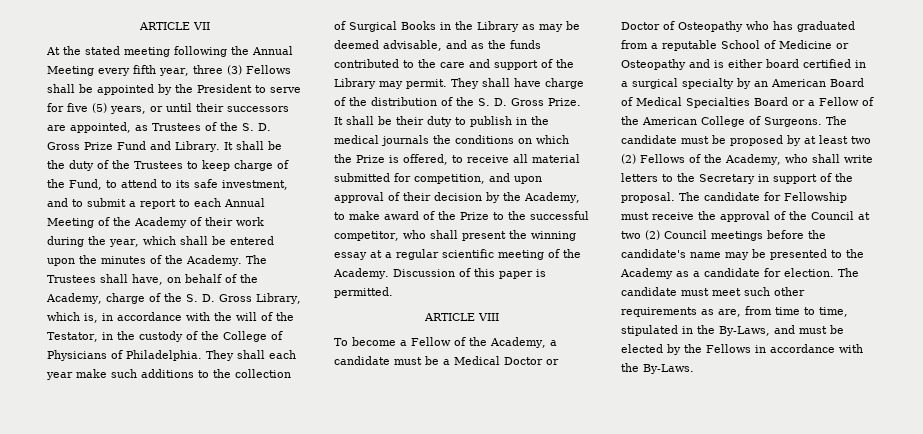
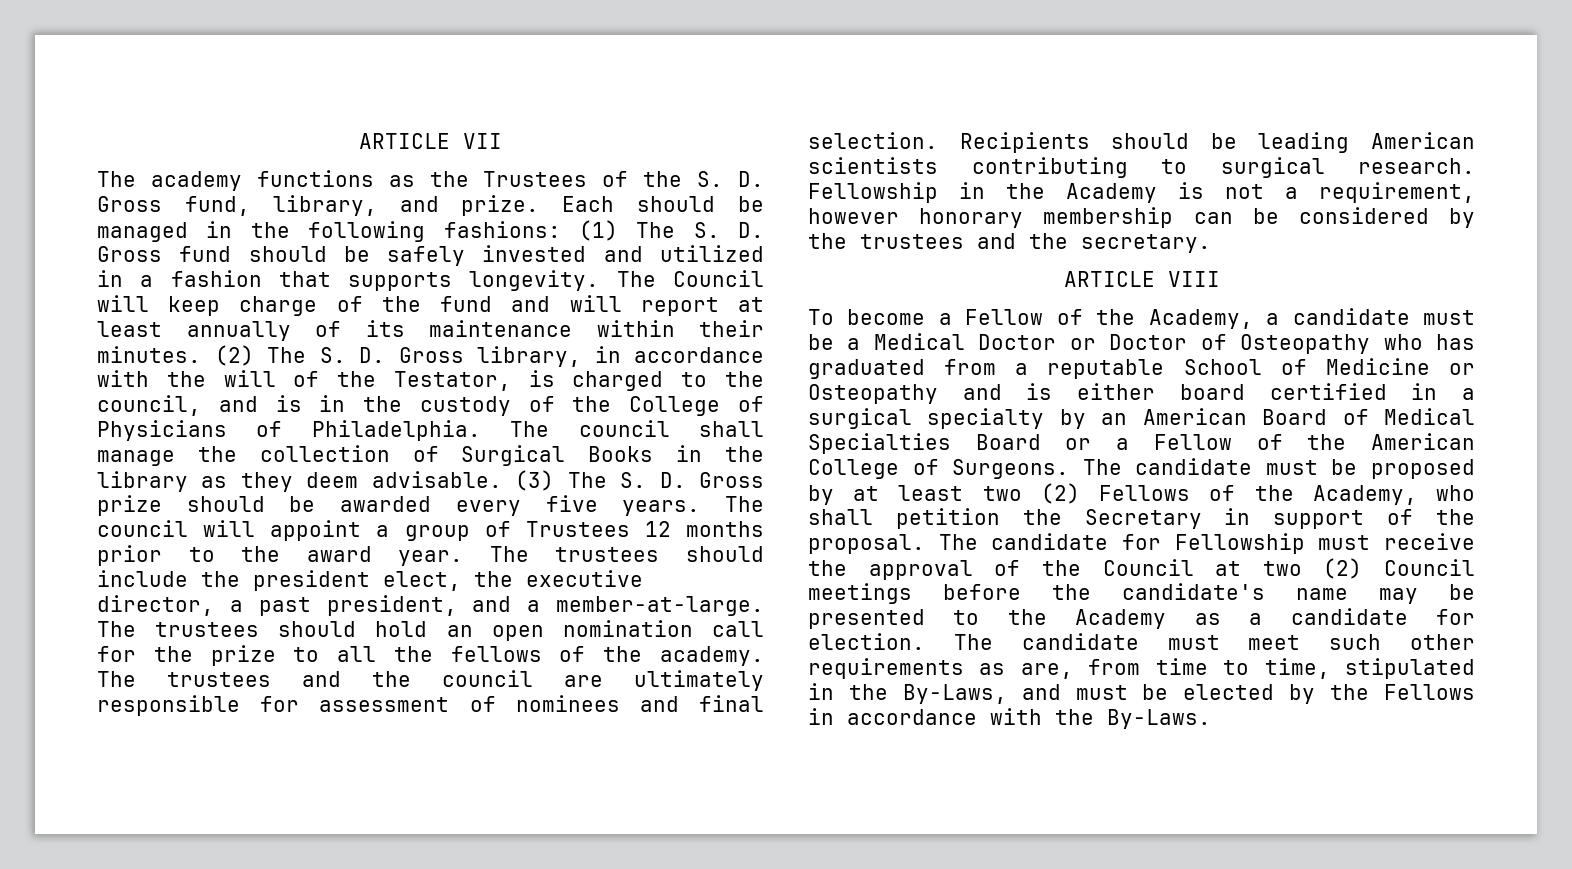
- At the stated meeting following the Annual Meeting every fifth year, three (3) Fellows shall be appointed by the President to serve for five (5) years, or until their successors are appointed, as Trustees of the S. D. Gross Prize Fund and Library. It shall be the duty of the Trustees to keep charge of the Fund, to attend to its safe investment, and to submit a report to each Annual Meeting of the Academy of their work during the year, which shall be entered upon the minutes of the Academy. The Trustees shall have, on behalf of the Academy, charge of the S. D. Gross Library, which is, in accordance with the will of the Testator, in the custody of the College of Physicians of Philadelphia.
+ The academy functions as the Trustees of the S. D. Gross fund, library, and prize. Each should be managed in the following fashions: (1) The S. D. Gross fund should be safely invested and utilized in a fashion that supports longevity. The Council will keep charge of the fund and will report at least annually of its maintenance within their minutes. (2) The S. D. Gross library, in accordance with the will of the Testator, is charged to the council, and is in the custody of the College of Physicians of Philadelphia.
- They shall each year make such additions to the collection of Surgical Books in the Library as may be deemed advisable, and as the funds contributed to the care and support of the Library may permit. They shall have charge of the distribution of the S. D. Gross Prize. It shall be their duty to publish in the medical journals the conditions on which the Prize is offered, to receive all material submitted for competition, and upon approval of their decision by the Academy, to make award of the Prize to the successful competitor, who shall present the winning essay at a regular scientific meeting of the Academy. Discussion of this paper is permitted.
+ The council shall manage the collection of Surgical Books in the library as they deem advisable. (3) The S. D. Gross prize should be awarded every five years. The council will appoint a group of Trustees 12 months prior to the award year. The trustees should include the president elect, the executive director, a past president, and a member-at-large. The trustees should hold an open nomination call for the prize to all the fellows of the academy. The trustees and the council are ultimately responsible for assessment of nominees and final selection. Recipients should be leading American scientists contributing to surgical research. Fellowship in the Academy is not a requirement, however honorary membership can be considered by the trustees and the secretary.
- The candidate must be proposed by at least two (2) Fellows of the Academy, who shall write letters to the Secretary in support of the proposal.
+ The candidate must be proposed by at least two (2) Fellows of the Academy, who shall petition the Secretary in support of the proposal.

